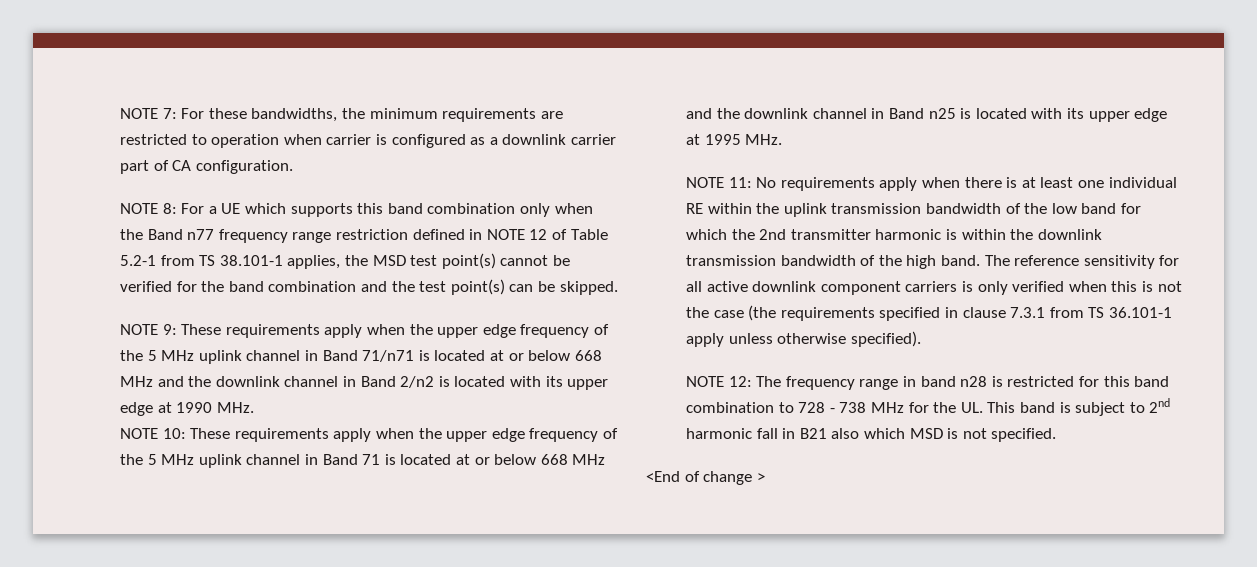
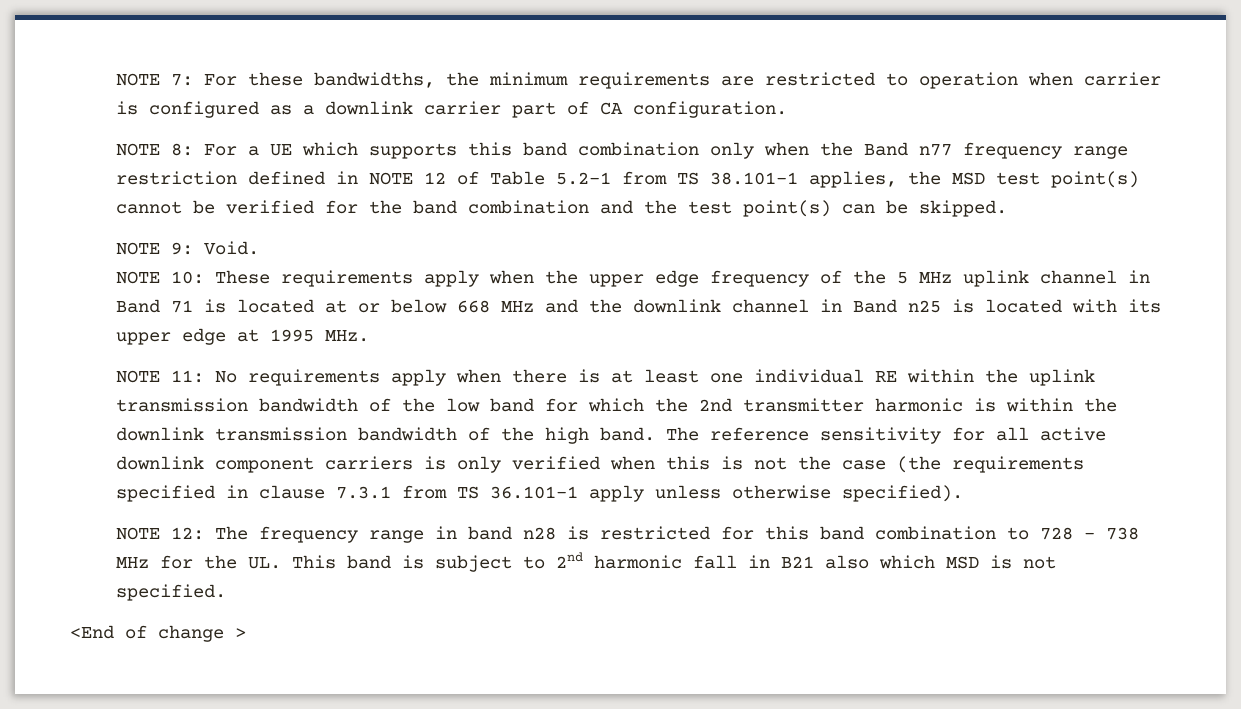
- NOTE 9: These requirements apply when the upper edge frequency of the 5 MHz uplink channel in Band 71/n71 is located at or below 668 MHz and the downlink channel in Band 2/n2 is located with its upper edge at 1990 MHz.
+ NOTE 9: Void.

